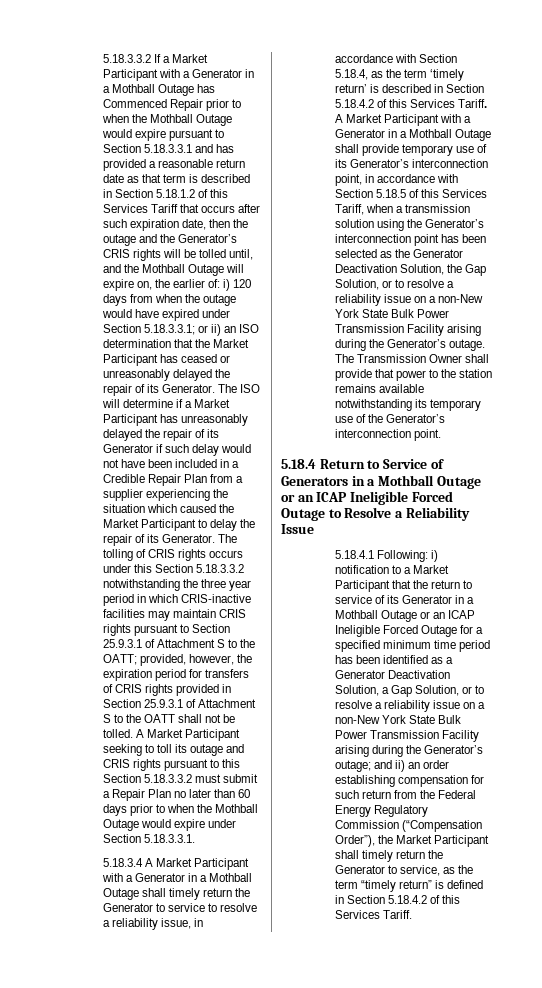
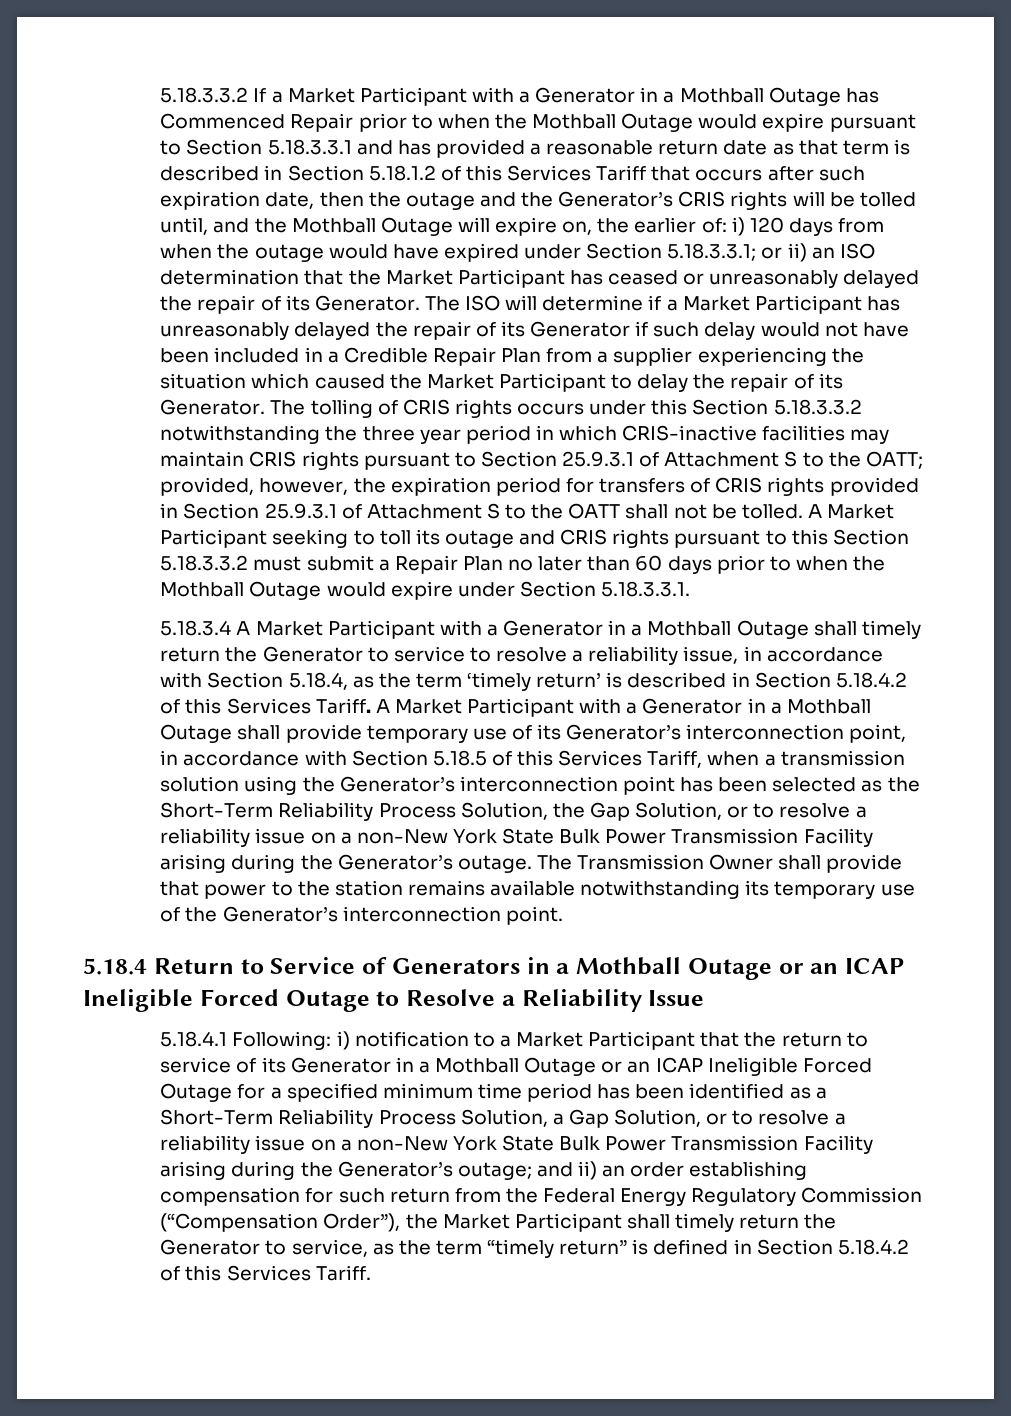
- A Market Participant with a Generator in a Mothball Outage shall provide temporary use of its Generator’s interconnection point, in accordance with Section 5.18.5 of this Services Tariff, when a transmission solution using the Generator’s interconnection point has been selected as the Generator Deactivation Solution, the Gap Solution, or to resolve a reliability issue on a non-New York State Bulk Power Transmission Facility arising during the Generator’s outage.
+ A Market Participant with a Generator in a Mothball Outage shall provide temporary use of its Generator’s interconnection point, in accordance with Section 5.18.5 of this Services Tariff, when a transmission solution using the Generator’s interconnection point has been selected as the Short-Term Reliability Process Solution, the Gap Solution, or to resolve a reliability issue on a non-New York State Bulk Power Transmission Facility arising during the Generator’s outage.
- i) notification to a Market Participant that the return to service of its Generator in a Mothball Outage or an ICAP Ineligible Forced Outage for a specified minimum time period has been identified as a Generator Deactivation Solution, a Gap Solution, or to resolve a reliability issue on a non-New York State Bulk Power Transmission Facility arising during the Generator’s outage;
+ i) notification to a Market Participant that the return to service of its Generator in a Mothball Outage or an ICAP Ineligible Forced Outage for a specified minimum time period has been identified as a Short-Term Reliability Process Solution, a Gap Solution, or to resolve a reliability issue on a non-New York State Bulk Power Transmission Facility arising during the Generator’s outage;

